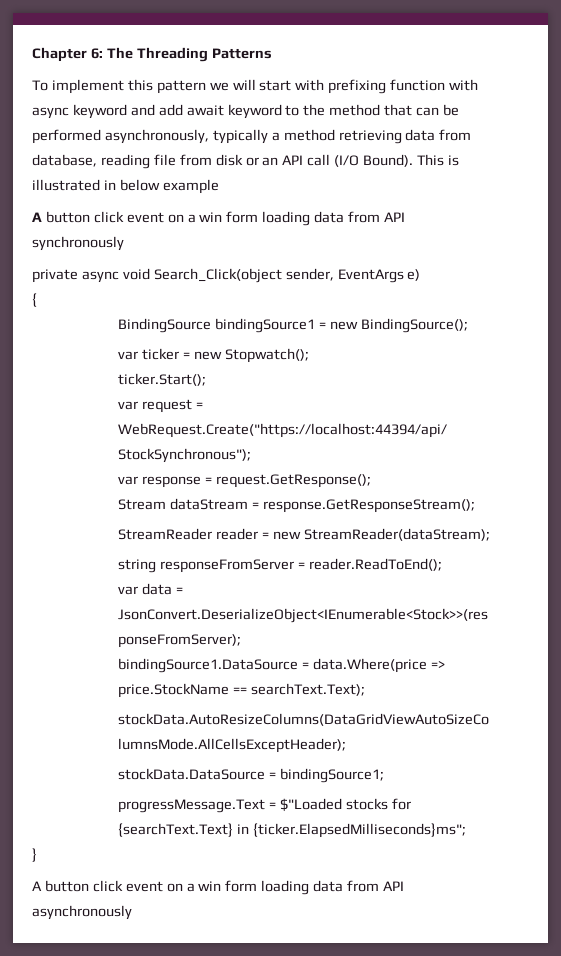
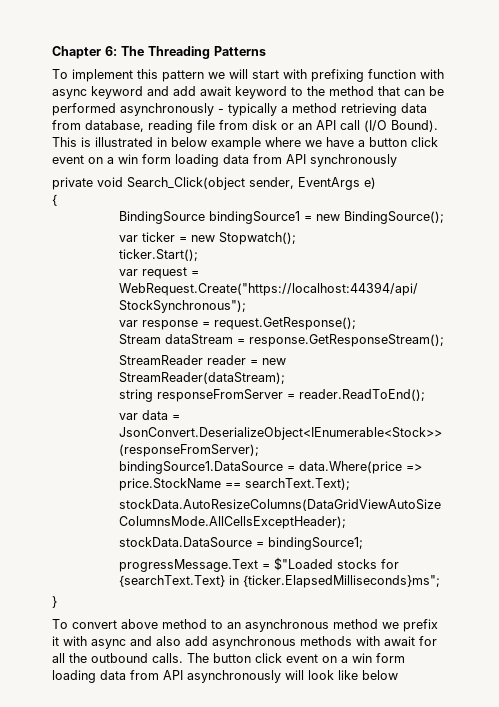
- To implement this pattern we will start with prefixing function with async keyword and add await keyword to the method that can be performed asynchronously, typically a method retrieving data from database, reading file from disk or an API call (I/O Bound).
+ To implement this pattern we will start with prefixing function with async keyword and add await keyword to the method that can be performed asynchronously - typically a method retrieving data from database, reading file from disk or an API call (I/O Bound).
- This is illustrated in below example
- A button click event on a win form loading data from API synchronously
+ This is illustrated in below example where we have a button click event on a win form loading data from API synchronously
- private async void Search_Click(object sender, EventArgs e)
+ private void Search_Click(object sender, EventArgs e)
- A button click event on a win form loading data from API asynchronously
+ To convert above method to an asynchronous method we prefix it with async and also add asynchronous methods with await for all the outbound calls. The button click event on a win form loading data from API asynchronously will look like below

